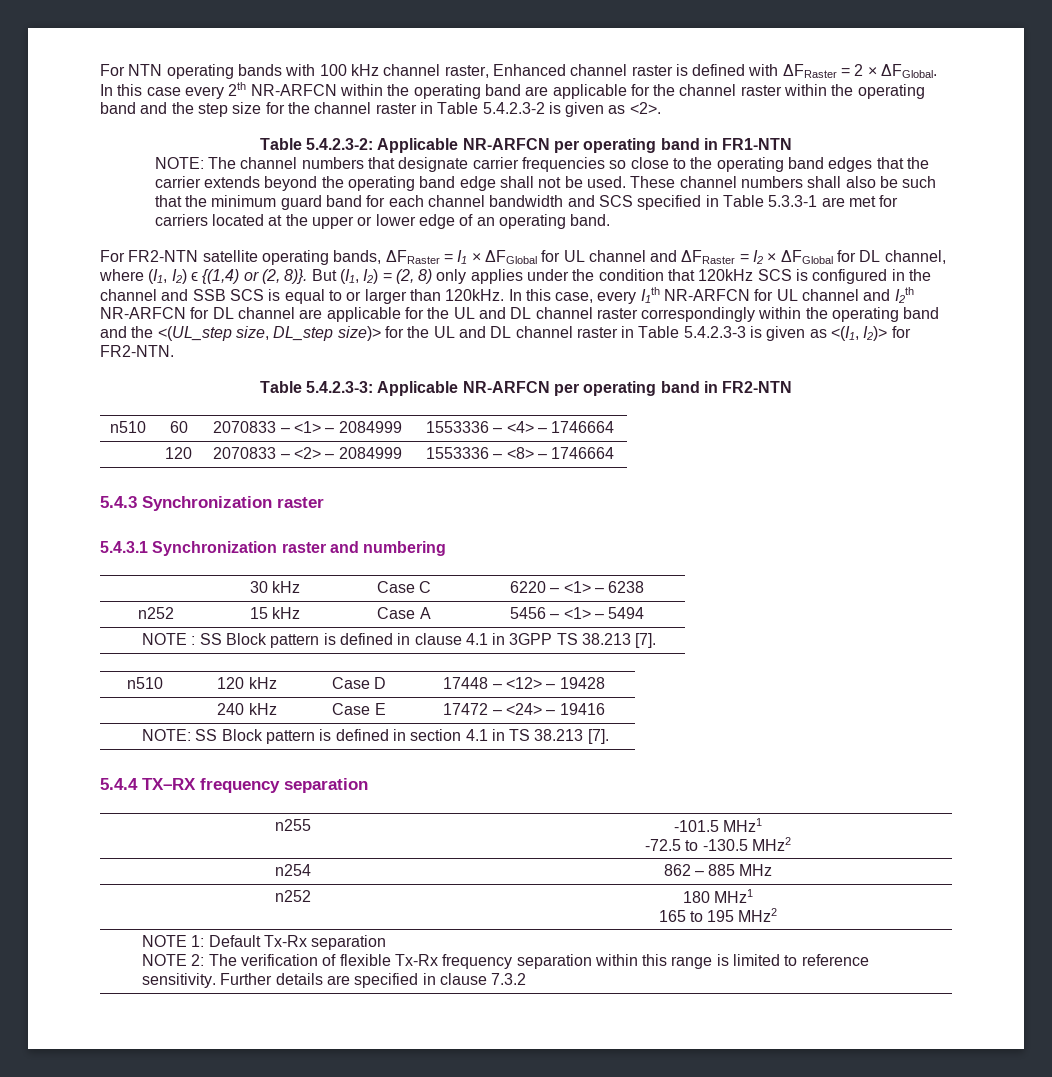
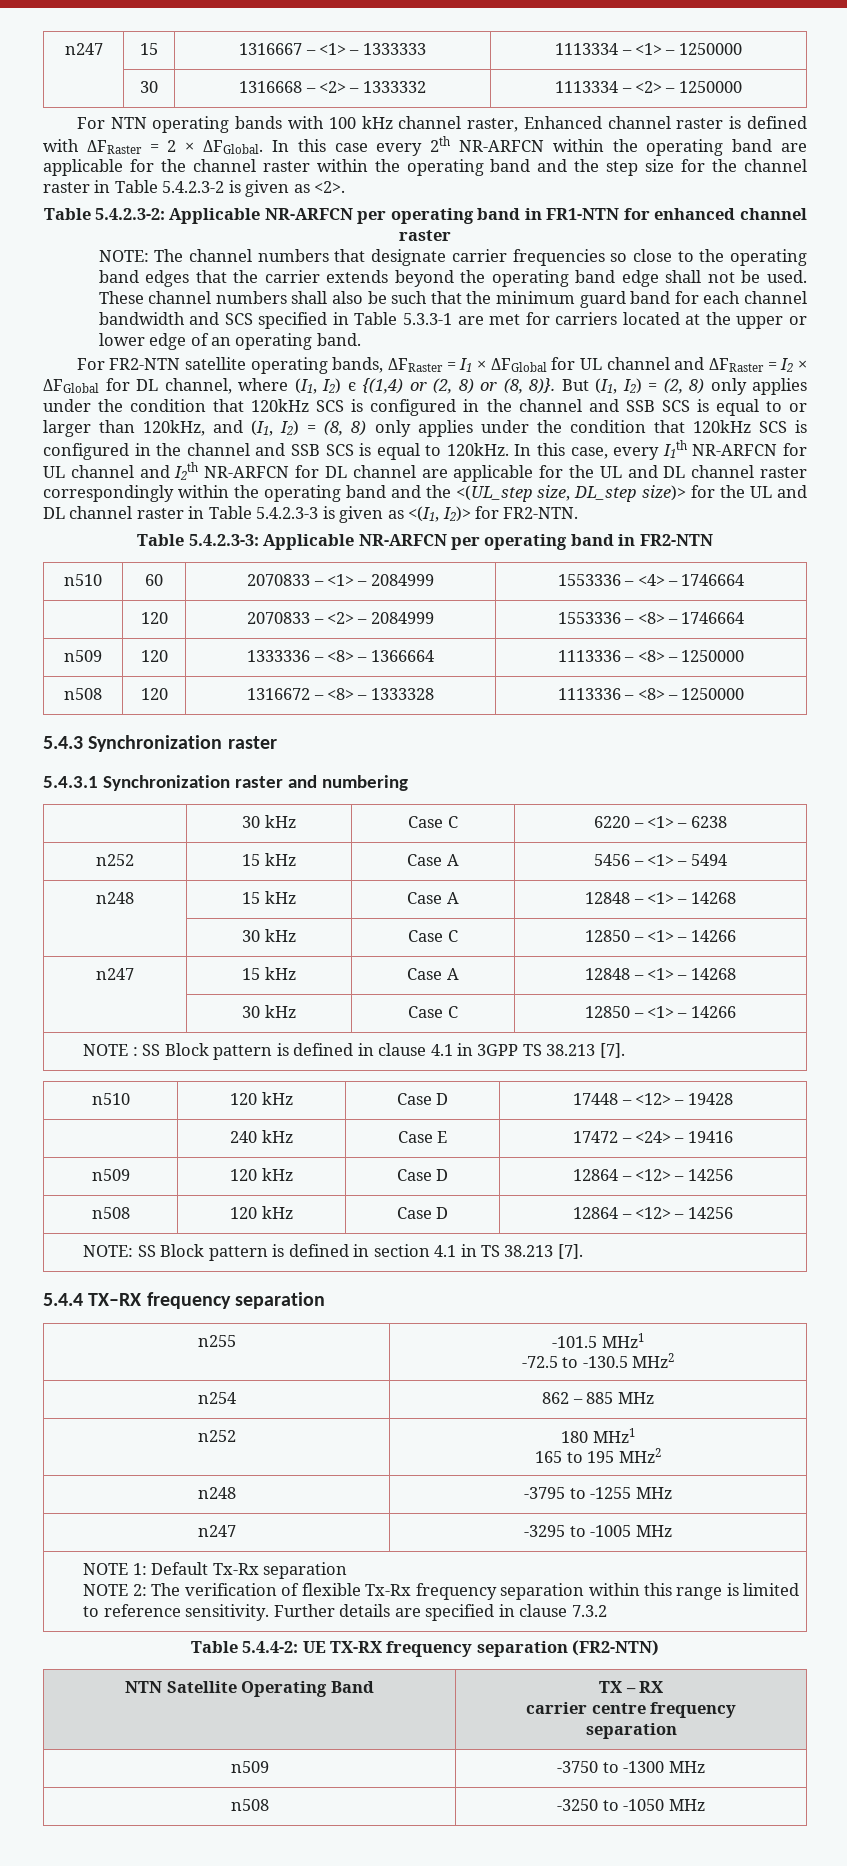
+ n247 | 15 | 1316667 – <1> – 1333333 | 1113334 – <1> – 1250000
+ | 30 | 1316668 – <2> – 1333332 | 1113334 – <2> – 1250000
- Table 5.4.2.3-2: Applicable NR-ARFCN per operating band in FR1-NTN
+ Table 5.4.2.3-2: Applicable NR-ARFCN per operating band in FR1-NTN for enhanced channel raster
- For FR2-NTN satellite operating bands, ΔFRaster = I1 × ΔFGlobal for UL channel and ΔFRaster = I2 × ΔFGlobal for DL channel, where (I1, I2) ϵ {(1,4) or (2, 8)}.
+ For FR2-NTN satellite operating bands, ΔFRaster = I1 × ΔFGlobal for UL channel and ΔFRaster = I2 × ΔFGlobal for DL channel, where (I1, I2) ϵ {(1,4) or (2, 8) or (8, 8)}.
- But (I1, I2) = (2, 8) only applies under the condition that 120kHz SCS is configured in the channel and SSB SCS is equal to or larger than 120kHz.
+ But (I1, I2) = (2, 8) only applies under the condition that 120kHz SCS is configured in the channel and SSB SCS is equal to or larger than 120kHz, and (I1, I2) = (8, 8) only applies under the condition that 120kHz SCS is configured in the channel and SSB SCS is equal to 120kHz.
+ n509 | 120 | 1333336 – <8> – 1366664 | 1113336 – <8> – 1250000
+ n508 | 120 | 1316672 – <8> – 1333328 | 1113336 – <8> – 1250000
+ n248 | 15 kHz | Case A | 12848 – <1> – 14268
+ | 30 kHz | Case C | 12850 – <1> – 14266
+ n247 | 15 kHz | Case A | 12848 – <1> – 14268
+ | 30 kHz | Case C | 12850 – <1> – 14266
+ n509 | 120 kHz | Case D | 12864 – <12> – 14256
+ n508 | 120 kHz | Case D | 12864 – <12> – 14256
+ n248 | -3795 to -1255 MHz
+ n247 | -3295 to -1005 MHz
+ Table 5.4.4-2: UE TX-RX frequency separation (FR2-NTN)
+ NTN Satellite Operating Band | TX – RX
+ carrier centre frequency
+ separation
+ n509 | -3750 to -1300 MHz
+ n508 | -3250 to -1050 MHz

